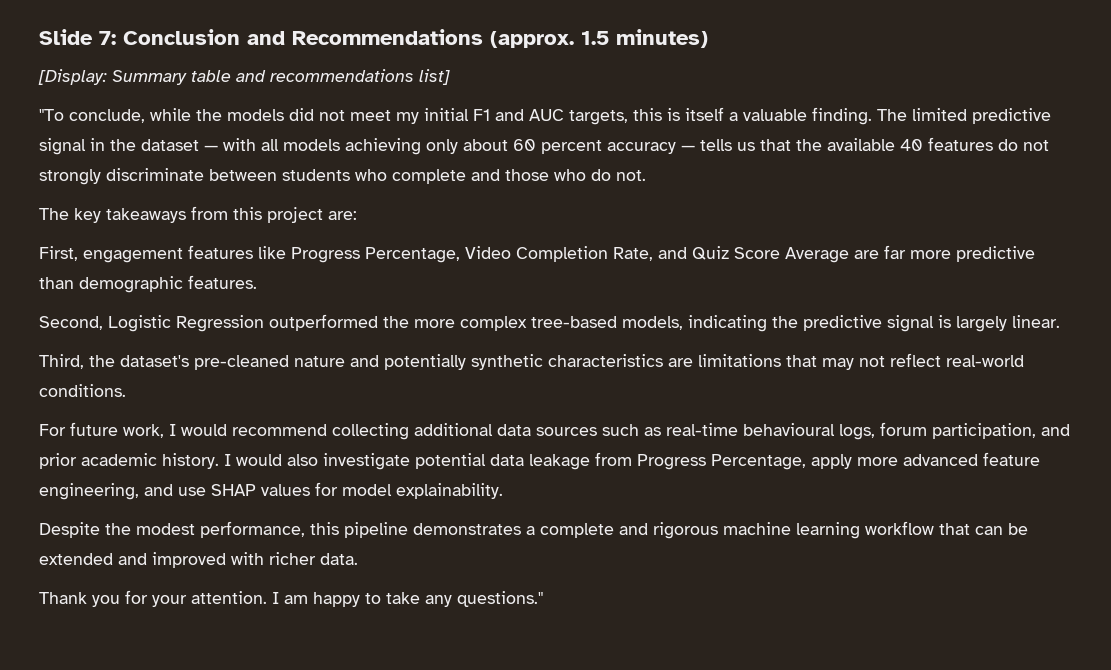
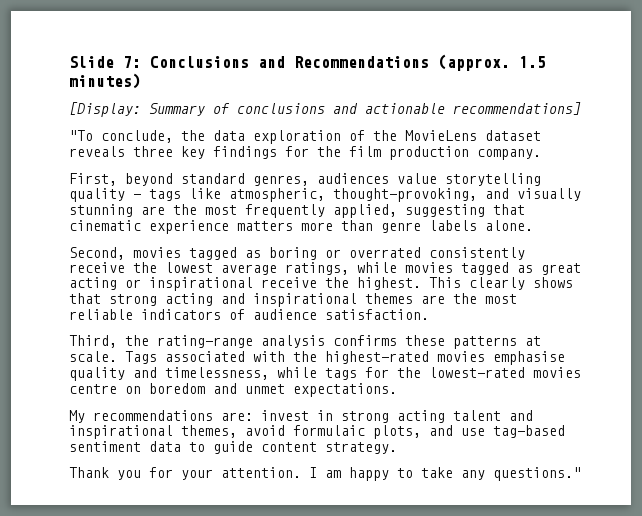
- Slide 7: Conclusion and Recommendations (approx. 1.5 minutes)
+ Slide 7: Conclusions and Recommendations (approx. 1.5 minutes)
- [Display: Summary table and recommendations list]
- "To conclude, while the models did not meet my initial F1 and AUC targets, this is itself a valuable finding. The limited predictive signal in the dataset — with all models achieving only about 60 percent accuracy — tells us that the available 40 features do not strongly discriminate between students who complete and those who do not.
- The key takeaways from this project are:
- First, engagement features like Progress Percentage, Video Completion Rate, and Quiz Score Average are far more predictive than demographic features.
- Second, Logistic Regression outperformed the more complex tree-based models, indicating the predictive signal is largely linear.
- Third, the dataset's pre-cleaned nature and potentially synthetic characteristics are limitations that may not reflect real-world conditions.
- For future work, I would recommend collecting additional data sources such as real-time behavioural logs, forum participation, and prior academic history. I would also investigate potential data leakage from Progress Percentage, apply more advanced feature engineering, and use SHAP values for model explainability.
- Despite the modest performance, this pipeline demonstrates a complete and rigorous machine learning workflow that can be extended and improved with richer data.
+ [Display: Summary of conclusions and actionable recommendations]
+ "To conclude, the data exploration of the MovieLens dataset reveals three key findings for the film production company.
+ First, beyond standard genres, audiences value storytelling quality — tags like atmospheric, thought-provoking, and visually stunning are the most frequently applied, suggesting that cinematic experience matters more than genre labels alone.
+ Second, movies tagged as boring or overrated consistently receive the lowest average ratings, while movies tagged as great acting or inspirational receive the highest. This clearly shows that strong acting and inspirational themes are the most reliable indicators of audience satisfaction.
+ Third, the rating-range analysis confirms these patterns at scale. Tags associated with the highest-rated movies emphasise quality and timelessness, while tags for the lowest-rated movies centre on boredom and unmet expectations.
+ My recommendations are: invest in strong acting talent and inspirational themes, avoid formulaic plots, and use tag-based sentiment data to guide content strategy.

